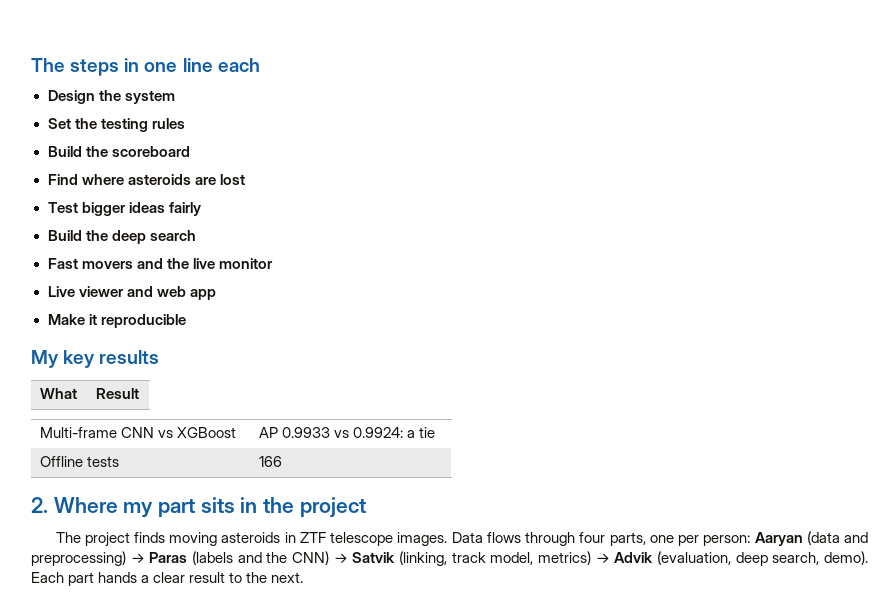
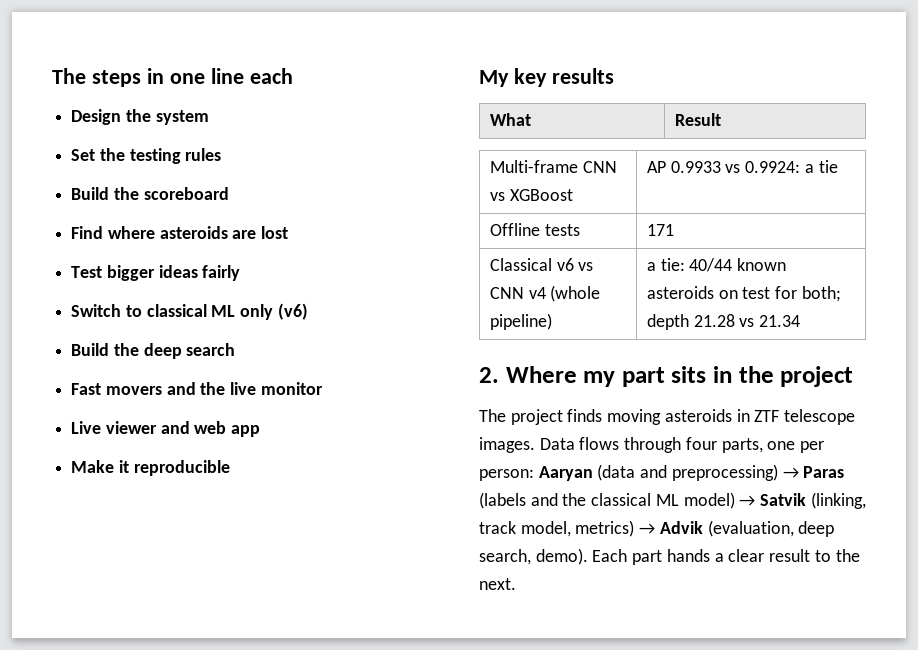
+ Switch to classical ML only (v6)
- Offline tests | 166
+ Offline tests | 171
+ Classical v6 vs CNN v4 (whole pipeline) | a tie: 40/44 known asteroids on test for both; depth 21.28 vs 21.34
- Data flows through four parts, one per person: Aaryan (data and preprocessing) → Paras (labels and the CNN) → Satvik (linking, track model, metrics) → Advik (evaluation, deep search, demo).
+ Data flows through four parts, one per person: Aaryan (data and preprocessing) → Paras (labels and the classical ML model) → Satvik (linking, track model, metrics) → Advik (evaluation, deep search, demo).

